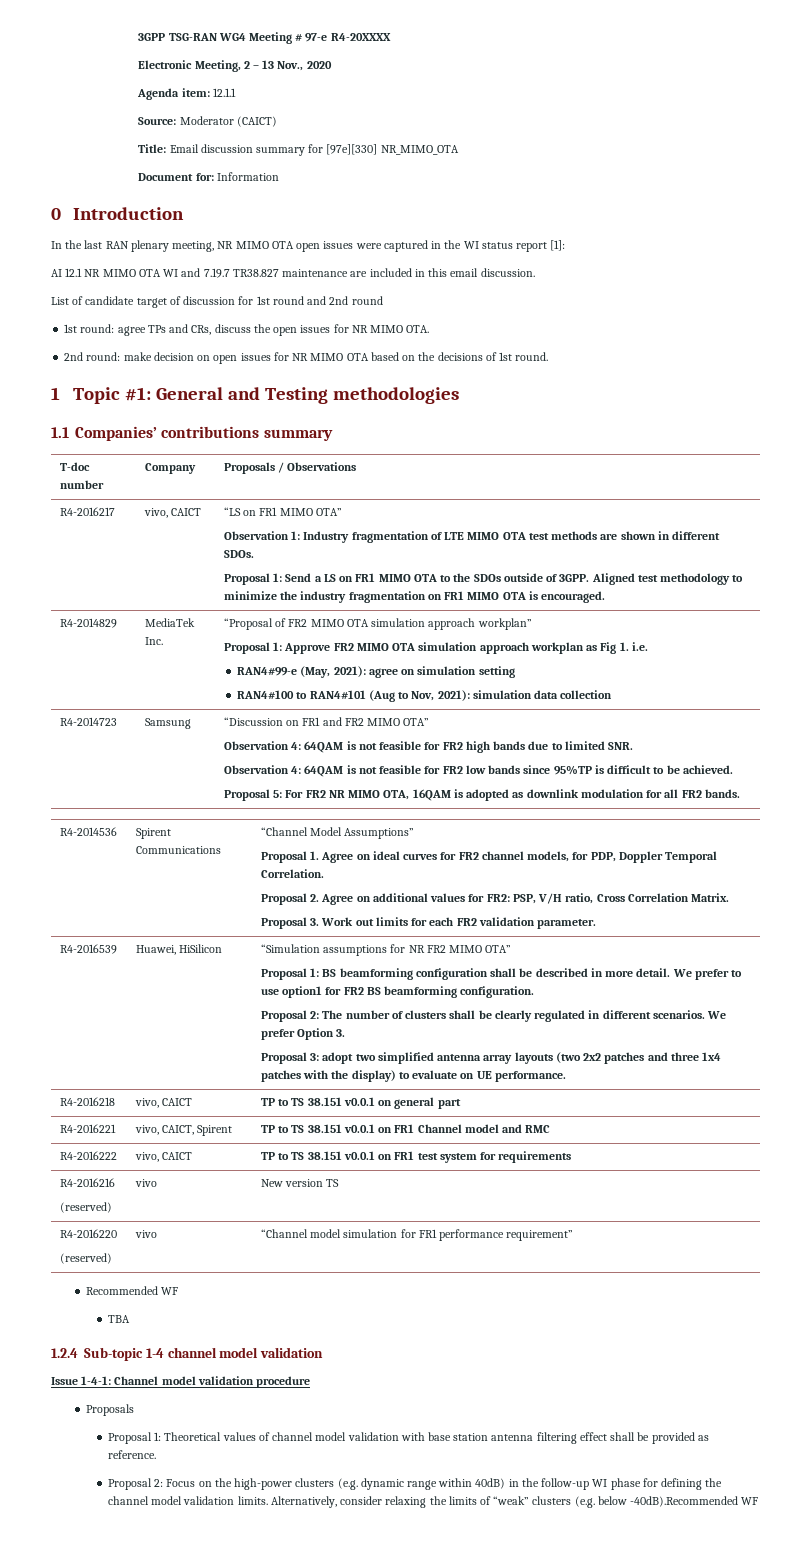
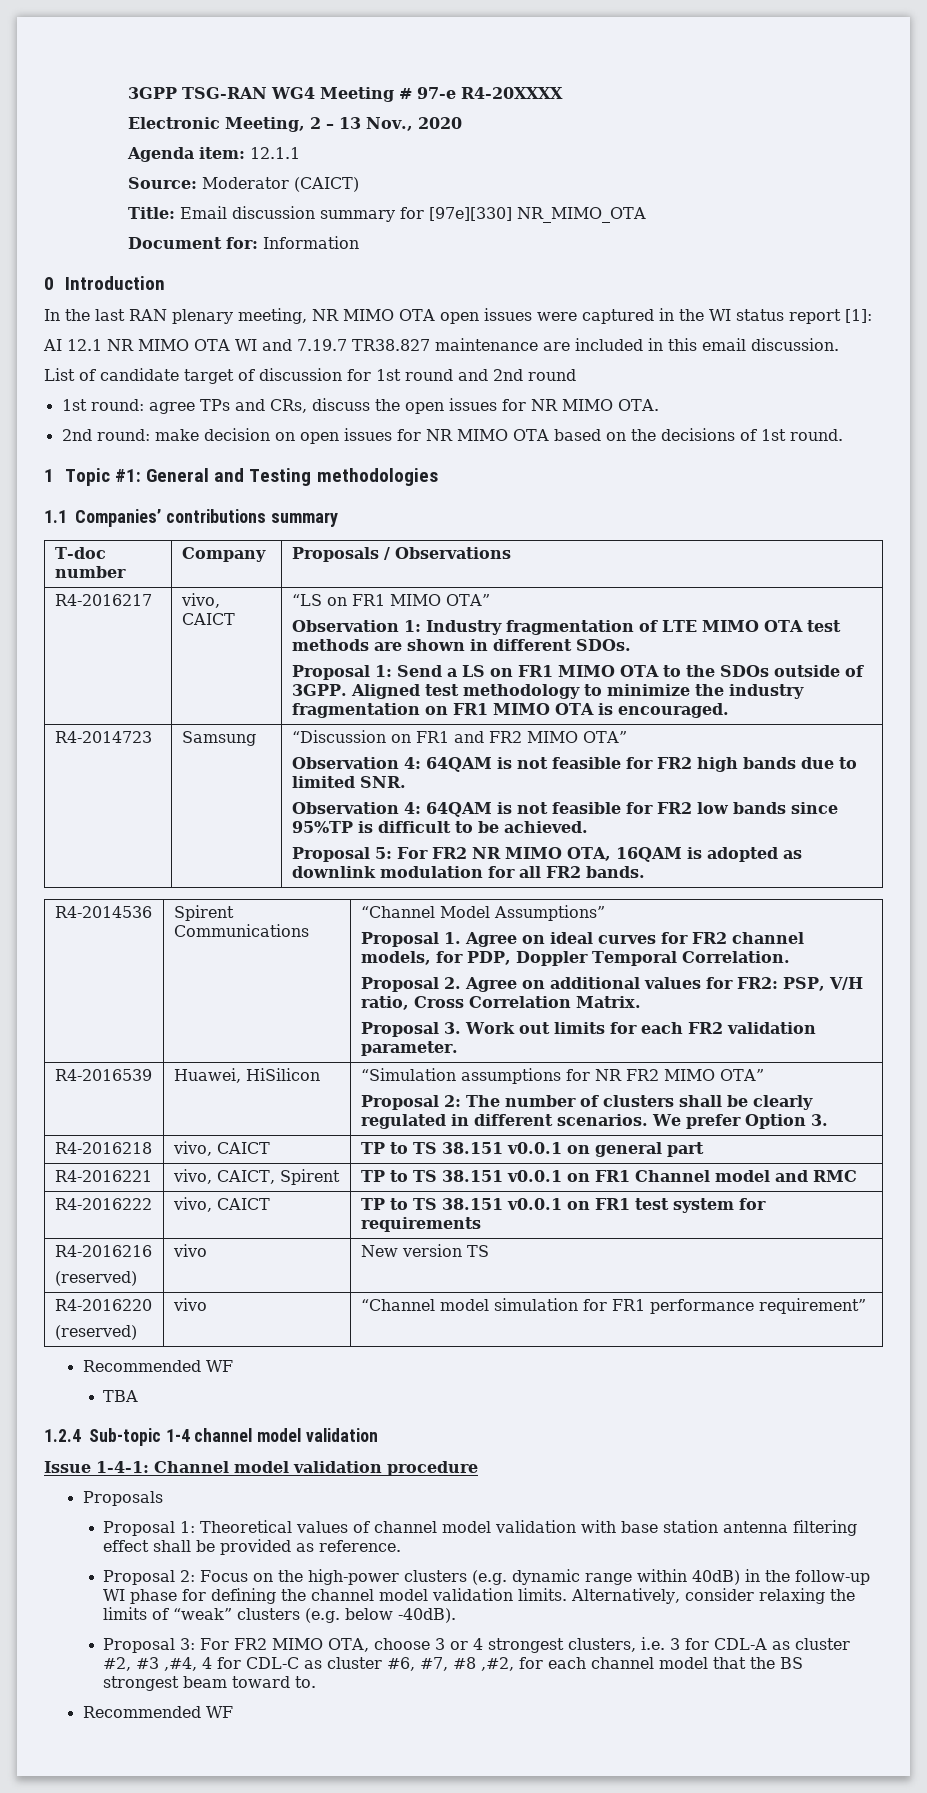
- R4-2014829 | MediaTek Inc. | “Proposal of FR2 MIMO OTA simulation approach workplan”
- Proposal 1: Approve FR2 MIMO OTA simulation approach workplan as Fig 1. i.e.
- RAN4#99-e (May, 2021): agree on simulation setting
- RAN4#100 to RAN4#101 (Aug to Nov, 2021): simulation data collection
- Proposal 1: BS beamforming configuration shall be described in more detail. We prefer to use option1 for FR2 BS beamforming configuration.
- Proposal 3: adopt two simplified antenna array layouts (two 2x2 patches and three 1x4 patches with the display) to evaluate on UE performance.
- Alternatively, consider relaxing the limits of “weak” clusters (e.g. below -40dB).Recommended WF
+ Alternatively, consider relaxing the limits of “weak” clusters (e.g. below -40dB).
+ Proposal 3: For FR2 MIMO OTA, choose 3 or 4 strongest clusters, i.e. 3 for CDL-A as cluster #2, #3 ,#4, 4 for CDL-C as cluster #6, #7, #8 ,#2, for each channel model that the BS strongest beam toward to.
+ Recommended WF

